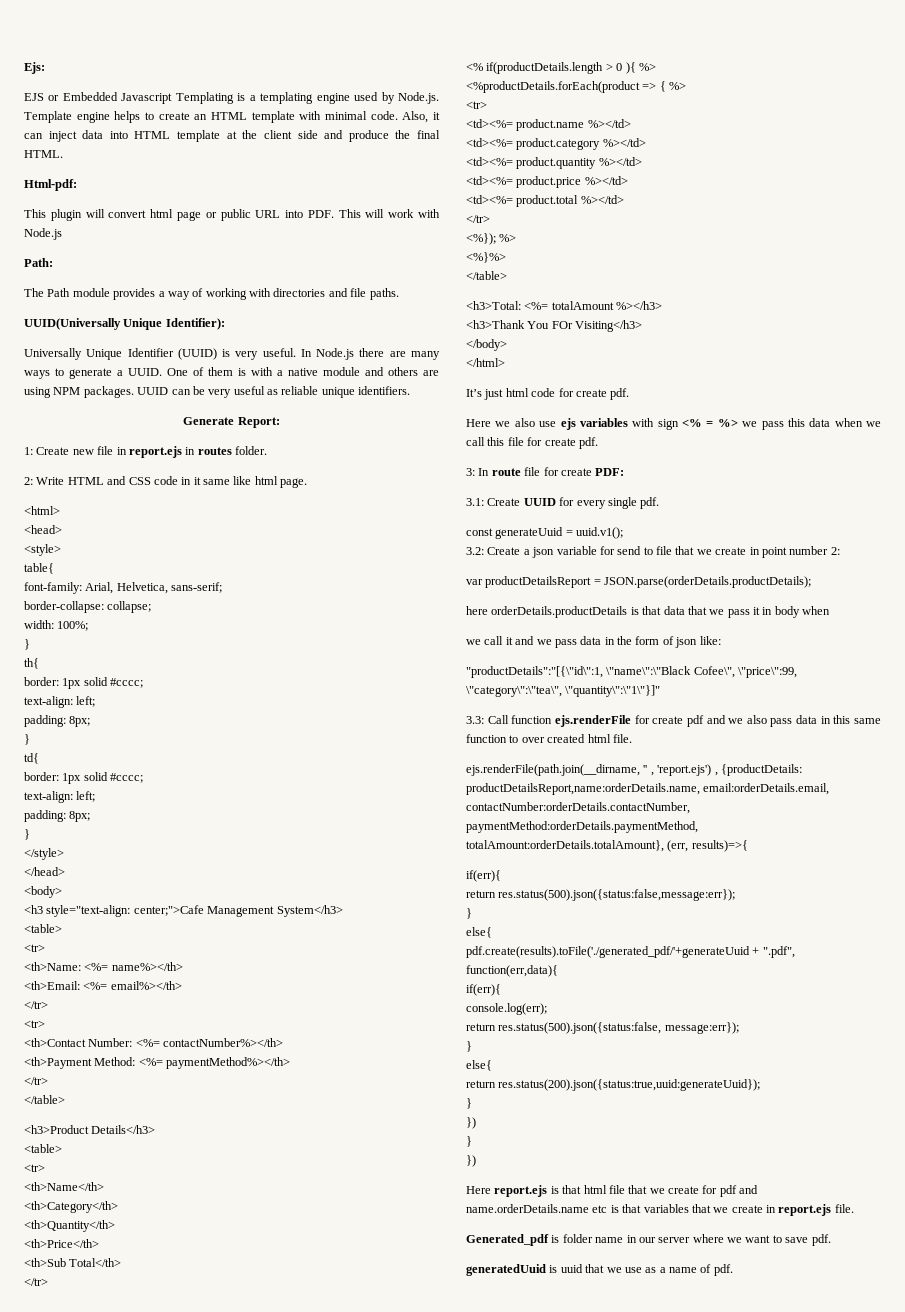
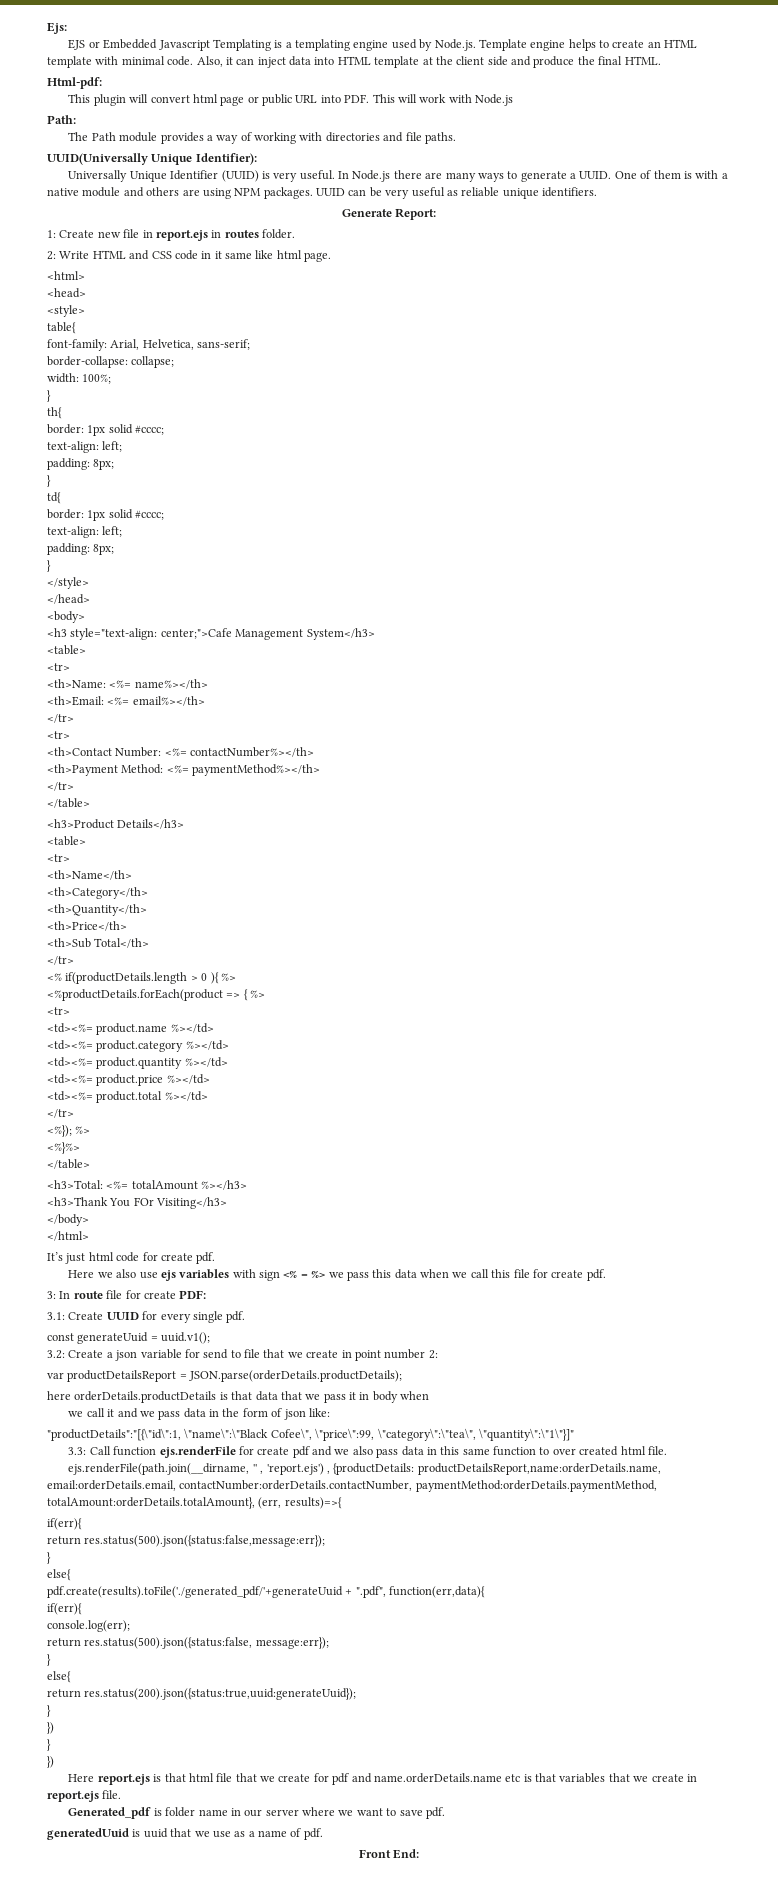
+ Front End:

